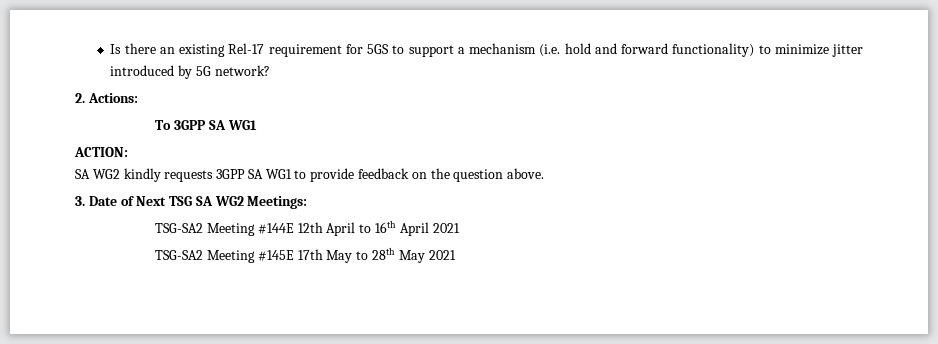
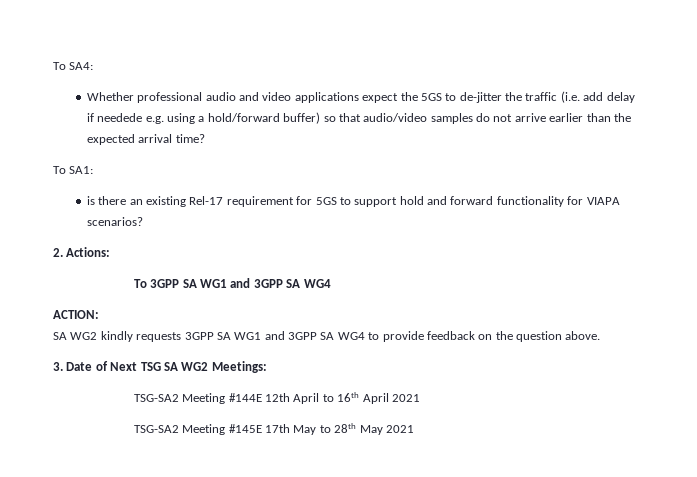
- Is there an existing Rel-17 requirement for 5GS to support a mechanism (i.e. hold and forward functionality) to minimize jitter introduced by 5G network?
+ To SA4:
+ Whether professional audio and video applications expect the 5GS to de-jitter the traffic (i.e. add delay if needede e.g. using a hold/forward buffer) so that audio/video samples do not arrive earlier than the expected arrival time?
+ To SA1:
+ is there an existing Rel-17 requirement for 5GS to support hold and forward functionality for VIAPA scenarios?
- To 3GPP SA WG1
+ To 3GPP SA WG1 and 3GPP SA WG4
- SA WG2 kindly requests 3GPP SA WG1 to provide feedback on the question above.
+ SA WG2 kindly requests 3GPP SA WG1 and 3GPP SA WG4 to provide feedback on the question above.

